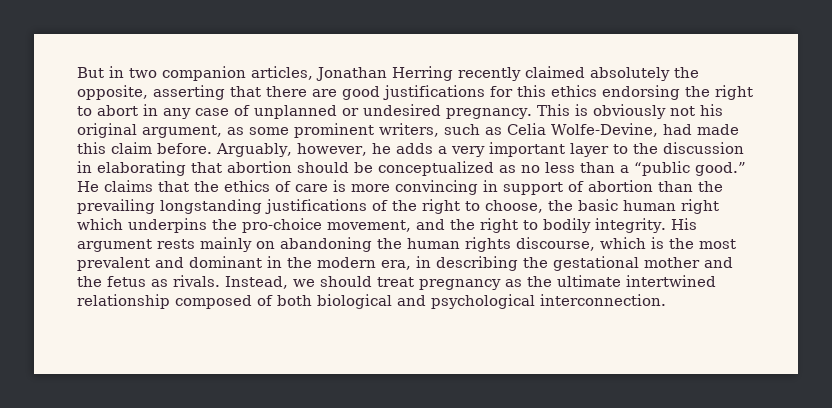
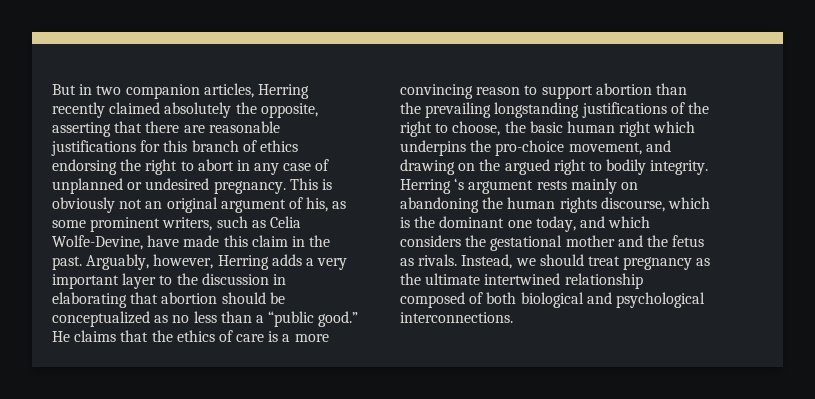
- But in two companion articles, Jonathan Herring recently claimed absolutely the opposite, asserting that there are good justifications for this ethics endorsing the right to abort in any case of unplanned or undesired pregnancy.
+ But in two companion articles, Herring recently claimed absolutely the opposite, asserting that there are reasonable justifications for this branch of ethics endorsing the right to abort in any case of unplanned or undesired pregnancy.
- This is obviously not his original argument, as some prominent writers, such as Celia Wolfe-Devine, had made this claim before.
+ This is obviously not an original argument of his, as some prominent writers, such as Celia Wolfe-Devine, have made this claim in the past.
- Arguably, however, he adds a very important layer to the discussion in elaborating that abortion should be conceptualized as no less than a “public good.”
+ Arguably, however, Herring adds a very important layer to the discussion in elaborating that abortion should be conceptualized as no less than a “public good.”
- He claims that the ethics of care is more convincing in support of abortion than the prevailing longstanding justifications of the right to choose, the basic human right which underpins the pro-choice movement, and the right to bodily integrity.
+ He claims that the ethics of care is a more convincing reason to support abortion than the prevailing longstanding justifications of the right to choose, the basic human right which underpins the pro-choice movement, and drawing on the argued right to bodily integrity.
- His argument rests mainly on abandoning the human rights discourse, which is the most prevalent and dominant in the modern era, in describing the gestational mother and the fetus as rivals.
+ Herring ‘s argument rests mainly on abandoning the human rights discourse, which is the dominant one today, and which considers the gestational mother and the fetus as rivals.
- Instead, we should treat pregnancy as the ultimate intertwined relationship composed of both biological and psychological interconnection.
+ Instead, we should treat pregnancy as the ultimate intertwined relationship composed of both biological and psychological interconnections.

